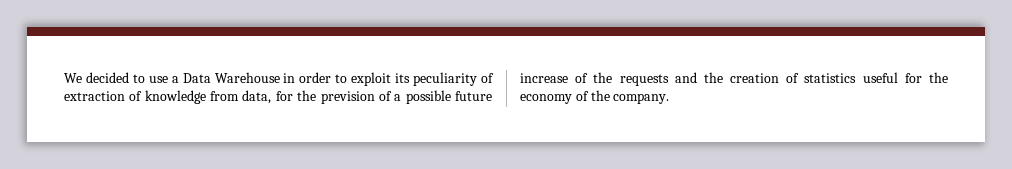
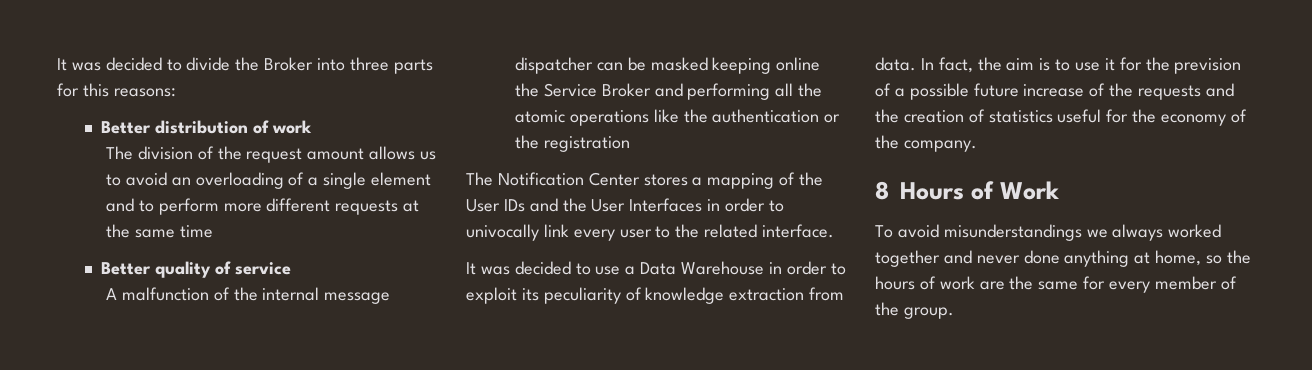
- We decided to use a Data Warehouse in order to exploit its peculiarity of extraction of knowledge from data, for the prevision of a possible future increase of the requests and the creation of statistics useful for the economy of the company.
+ It was decided to divide the Broker into three parts for this reasons:
+ Better distribution of work
+ The division of the request amount allows us to avoid an overloading of a single element and to perform more different requests at the same time
+ Better quality of service
+ A malfunction of the internal message dispatcher can be masked keeping online the Service Broker and performing all the atomic operations like the authentication or the registration
+ The Notification Center stores a mapping of the User IDs and the User Interfaces in order to univocally link every user to the related interface.
+ It was decided to use a Data Warehouse in order to exploit its peculiarity of knowledge extraction from data. In fact, the aim is to use it for the prevision of a possible future increase of the requests and the creation of statistics useful for the economy of the company.
+ 8 Hours of Work
+ To avoid misunderstandings we always worked together and never done anything at home, so the hours of work are the same for every member of the group.

